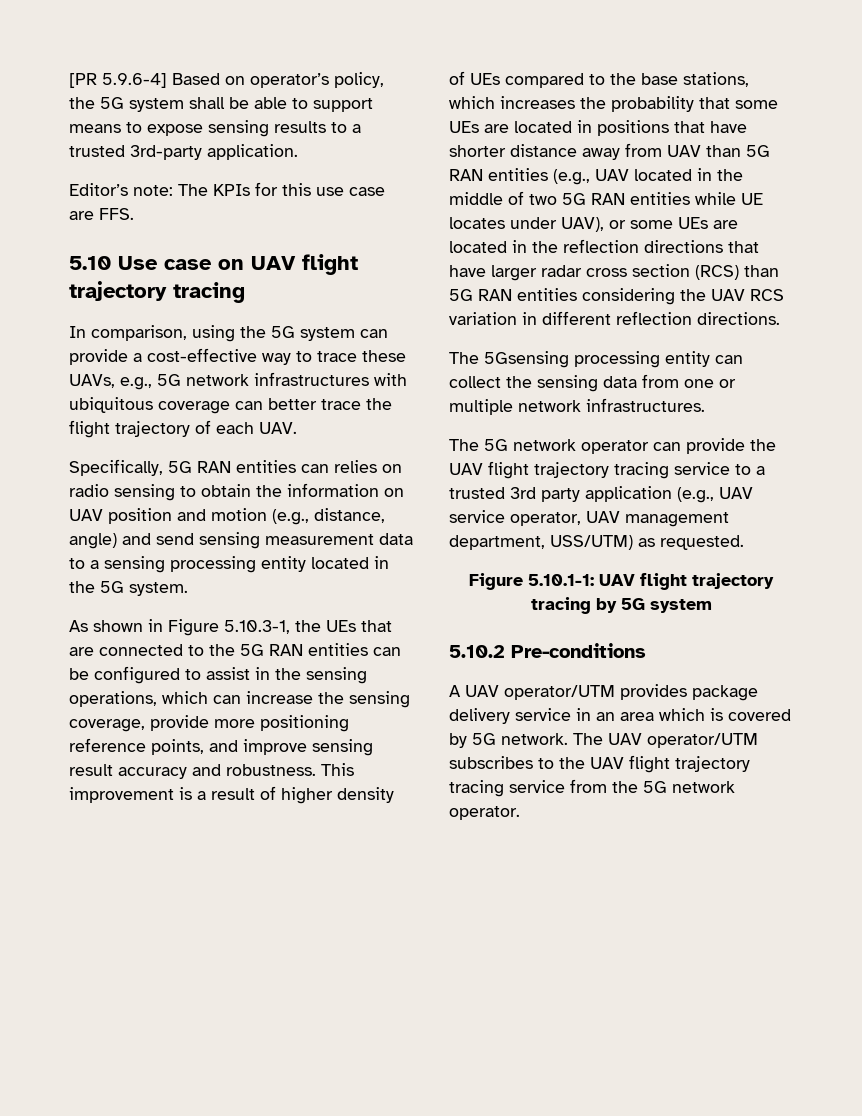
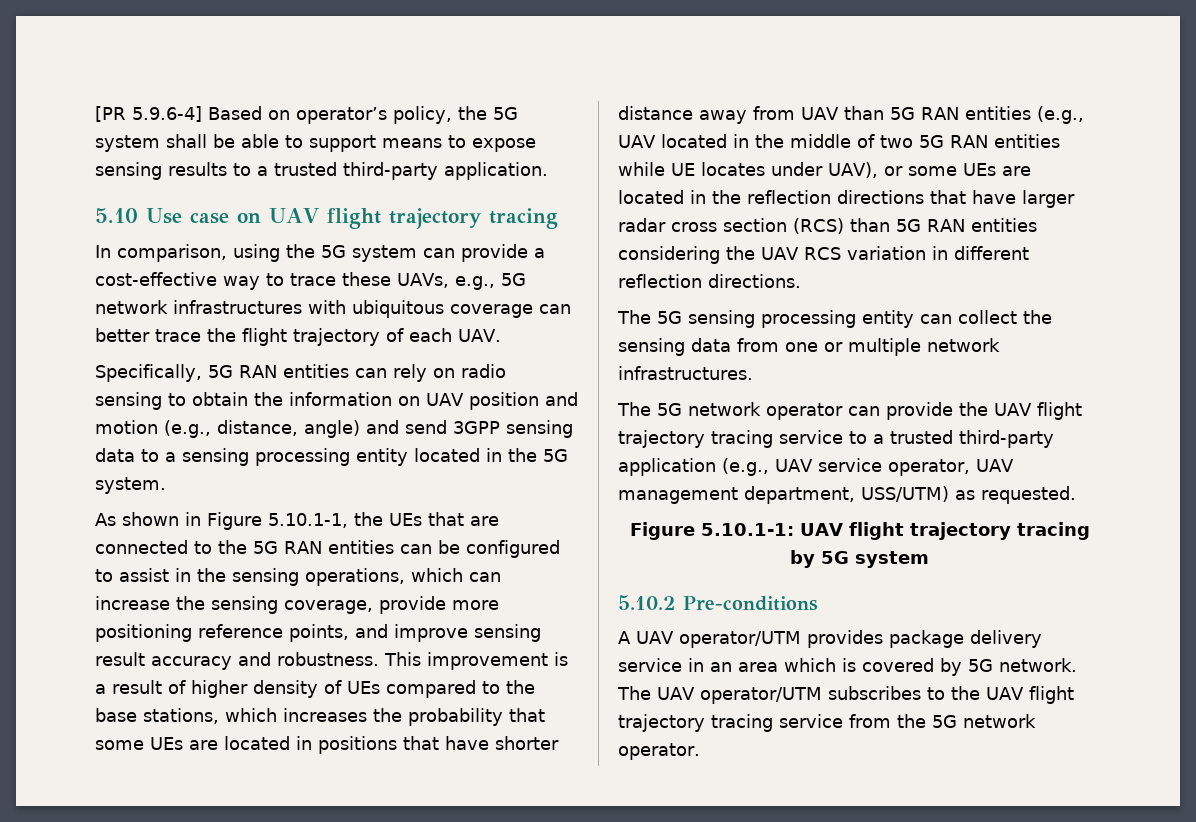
- [PR 5.9.6-4] Based on operator’s policy, the 5G system shall be able to support means to expose sensing results to a trusted 3rd-party application.
+ [PR 5.9.6-4] Based on operator’s policy, the 5G system shall be able to support means to expose sensing results to a trusted third-party application.
- Editor’s note: The KPIs for this use case are FFS.
- Specifically, 5G RAN entities can relies on radio sensing to obtain the information on UAV position and motion (e.g., distance, angle) and send sensing measurement data to a sensing processing entity located in the 5G system.
+ Specifically, 5G RAN entities can rely on radio sensing to obtain the information on UAV position and motion (e.g., distance, angle) and send 3GPP sensing data to a sensing processing entity located in the 5G system.
- As shown in Figure 5.10.3-1, the UEs that are connected to the 5G RAN entities can be configured to assist in the sensing operations, which can increase the sensing coverage, provide more positioning reference points, and improve sensing result accuracy and robustness.
+ As shown in Figure 5.10.1-1, the UEs that are connected to the 5G RAN entities can be configured to assist in the sensing operations, which can increase the sensing coverage, provide more positioning reference points, and improve sensing result accuracy and robustness.
- The 5Gsensing processing entity can collect the sensing data from one or multiple network infrastructures.
+ The 5G sensing processing entity can collect the sensing data from one or multiple network infrastructures.
- The 5G network operator can provide the UAV flight trajectory tracing service to a trusted 3rd party application (e.g., UAV service operator, UAV management department, USS/UTM) as requested.
+ The 5G network operator can provide the UAV flight trajectory tracing service to a trusted third-party application (e.g., UAV service operator, UAV management department, USS/UTM) as requested.

